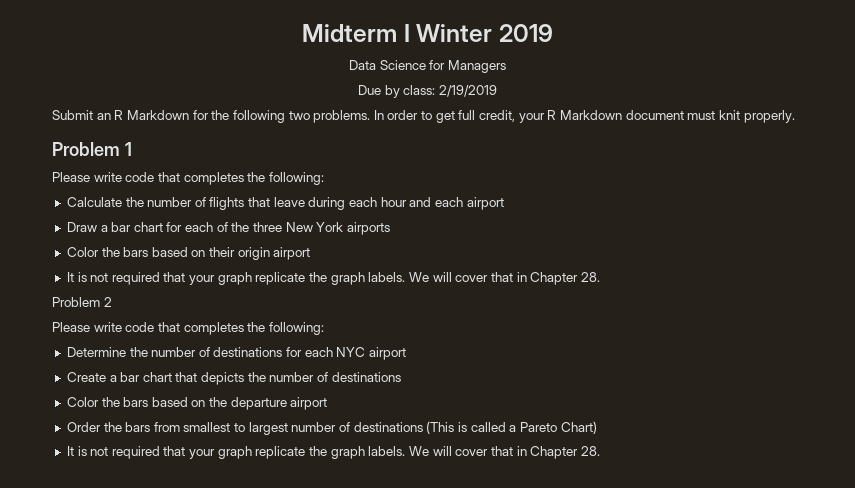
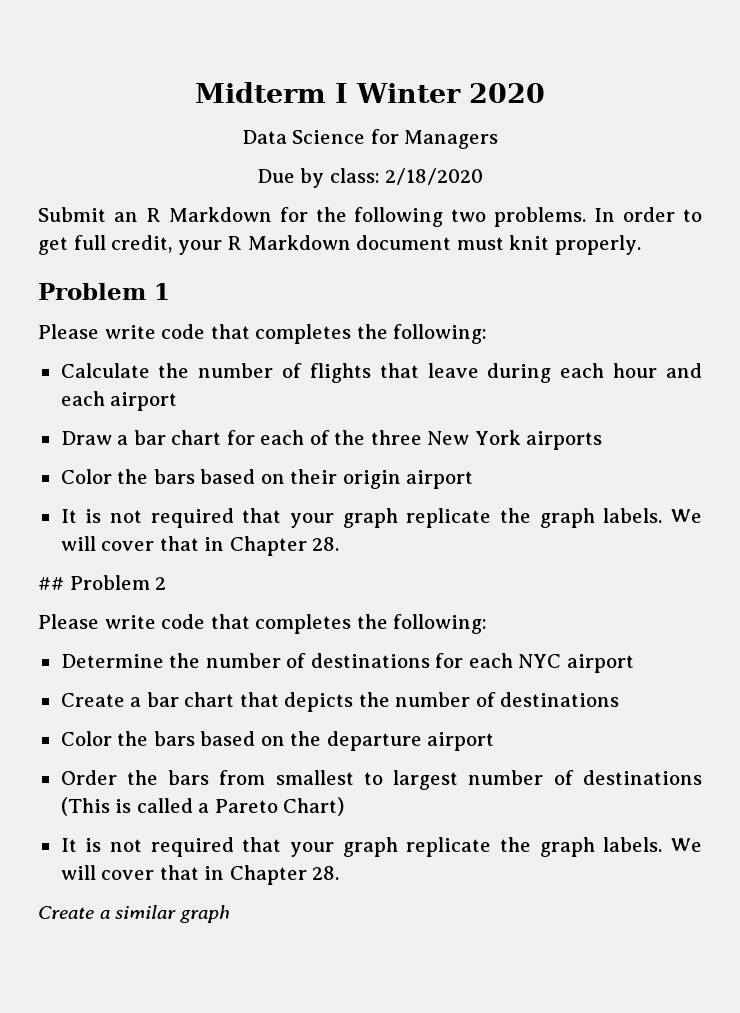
- Midterm I Winter 2019
+ Midterm I Winter 2020
- Due by class: 2/19/2019
+ Due by class: 2/18/2020
- Problem 2
+ ## Problem 2
+ Create a similar graph

